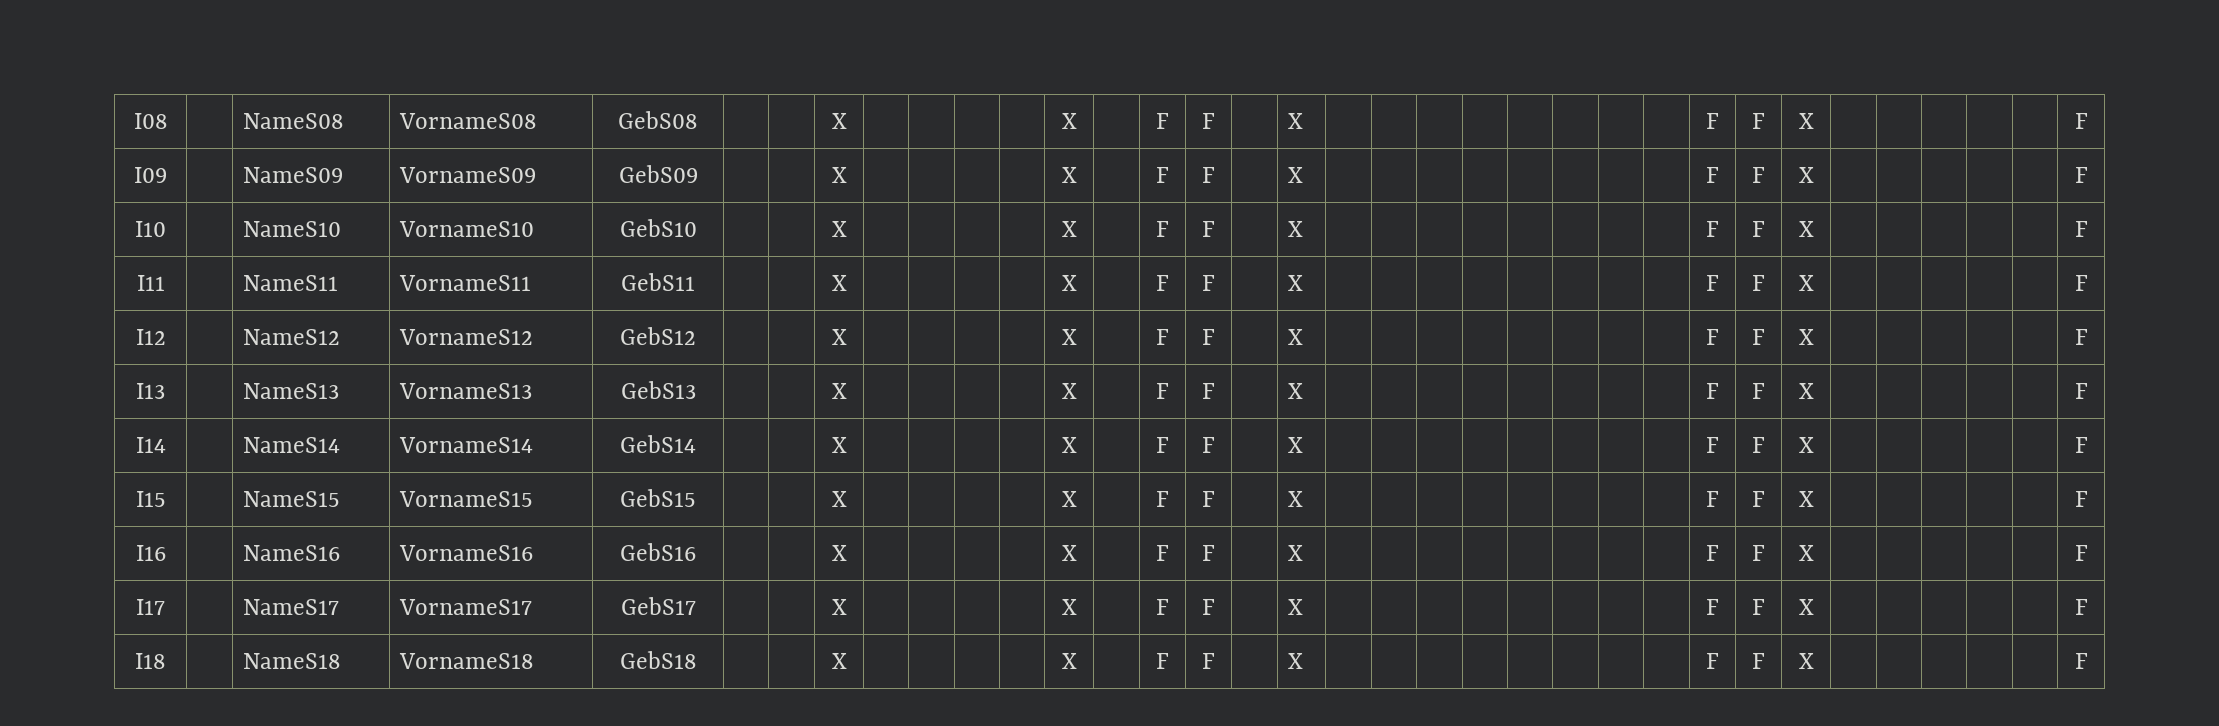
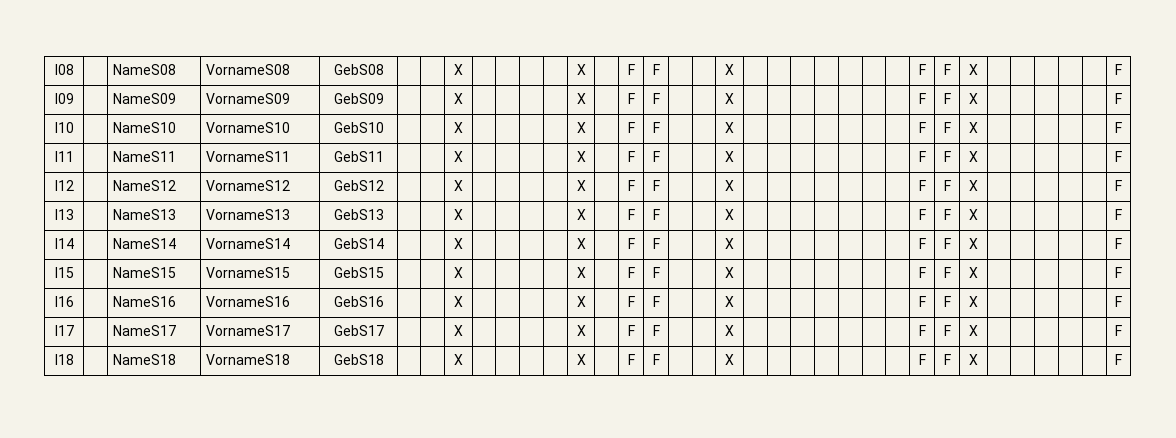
- I08 | | NameS08 | VornameS08 | GebS08 | | | X | | | | | X | | F | F | | X | | | | | | | | | F | F | X | | | | | | F
+ I08 | | NameS08 | VornameS08 | GebS08 | | | X | | | | | X | | F | F | | | X | | | | | | | | F | F | X | | | | | | F
- I09 | | NameS09 | VornameS09 | GebS09 | | | X | | | | | X | | F | F | | X | | | | | | | | | F | F | X | | | | | | F
+ I09 | | NameS09 | VornameS09 | GebS09 | | | X | | | | | X | | F | F | | | X | | | | | | | | F | F | X | | | | | | F
- I10 | | NameS10 | VornameS10 | GebS10 | | | X | | | | | X | | F | F | | X | | | | | | | | | F | F | X | | | | | | F
+ I10 | | NameS10 | VornameS10 | GebS10 | | | X | | | | | X | | F | F | | | X | | | | | | | | F | F | X | | | | | | F
- I11 | | NameS11 | VornameS11 | GebS11 | | | X | | | | | X | | F | F | | X | | | | | | | | | F | F | X | | | | | | F
+ I11 | | NameS11 | VornameS11 | GebS11 | | | X | | | | | X | | F | F | | | X | | | | | | | | F | F | X | | | | | | F
- I12 | | NameS12 | VornameS12 | GebS12 | | | X | | | | | X | | F | F | | X | | | | | | | | | F | F | X | | | | | | F
+ I12 | | NameS12 | VornameS12 | GebS12 | | | X | | | | | X | | F | F | | | X | | | | | | | | F | F | X | | | | | | F
- I13 | | NameS13 | VornameS13 | GebS13 | | | X | | | | | X | | F | F | | X | | | | | | | | | F | F | X | | | | | | F
+ I13 | | NameS13 | VornameS13 | GebS13 | | | X | | | | | X | | F | F | | | X | | | | | | | | F | F | X | | | | | | F
- I14 | | NameS14 | VornameS14 | GebS14 | | | X | | | | | X | | F | F | | X | | | | | | | | | F | F | X | | | | | | F
+ I14 | | NameS14 | VornameS14 | GebS14 | | | X | | | | | X | | F | F | | | X | | | | | | | | F | F | X | | | | | | F
- I15 | | NameS15 | VornameS15 | GebS15 | | | X | | | | | X | | F | F | | X | | | | | | | | | F | F | X | | | | | | F
+ I15 | | NameS15 | VornameS15 | GebS15 | | | X | | | | | X | | F | F | | | X | | | | | | | | F | F | X | | | | | | F
- I16 | | NameS16 | VornameS16 | GebS16 | | | X | | | | | X | | F | F | | X | | | | | | | | | F | F | X | | | | | | F
+ I16 | | NameS16 | VornameS16 | GebS16 | | | X | | | | | X | | F | F | | | X | | | | | | | | F | F | X | | | | | | F
- I17 | | NameS17 | VornameS17 | GebS17 | | | X | | | | | X | | F | F | | X | | | | | | | | | F | F | X | | | | | | F
+ I17 | | NameS17 | VornameS17 | GebS17 | | | X | | | | | X | | F | F | | | X | | | | | | | | F | F | X | | | | | | F
- I18 | | NameS18 | VornameS18 | GebS18 | | | X | | | | | X | | F | F | | X | | | | | | | | | F | F | X | | | | | | F
+ I18 | | NameS18 | VornameS18 | GebS18 | | | X | | | | | X | | F | F | | | X | | | | | | | | F | F | X | | | | | | F

